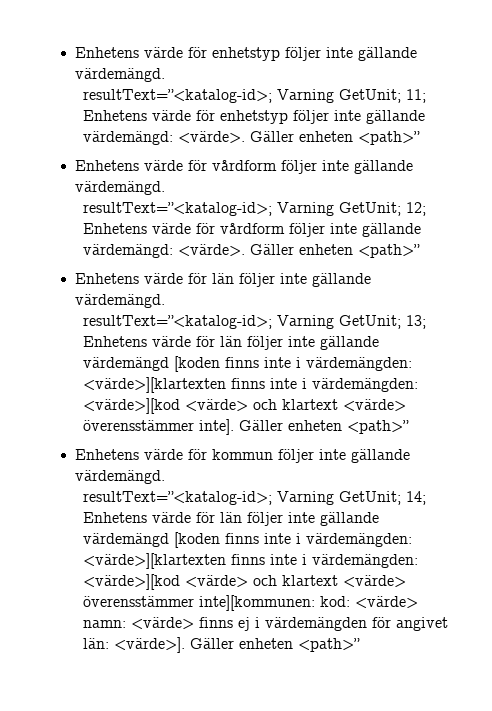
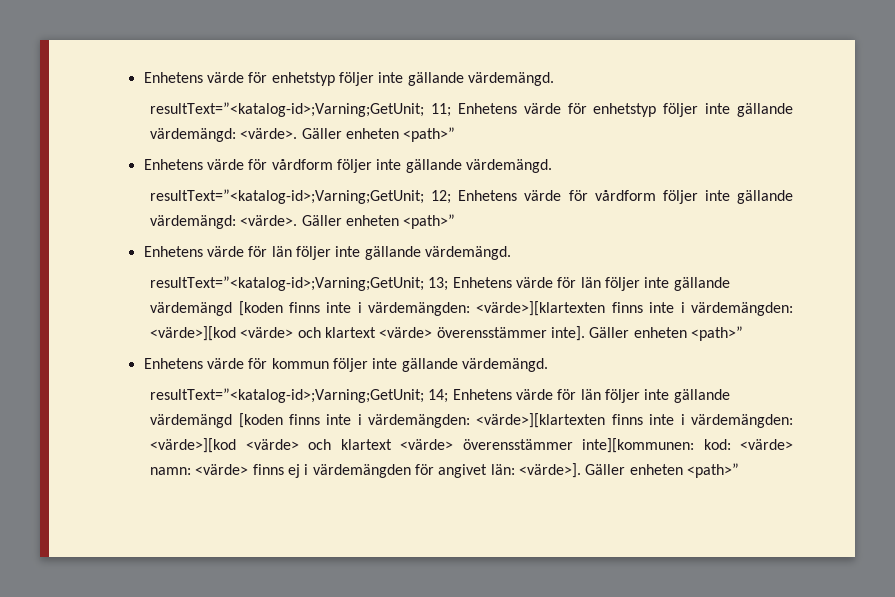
- resultText=”<katalog-id>; Varning GetUnit; 11; Enhetens värde för enhetstyp följer inte gällande värdemängd: <värde>.
+ resultText=”<katalog-id>;Varning;GetUnit; 11; Enhetens värde för enhetstyp följer inte gällande värdemängd: <värde>.
- resultText=”<katalog-id>; Varning GetUnit; 12; Enhetens värde för vårdform följer inte gällande värdemängd: <värde>.
+ resultText=”<katalog-id>;Varning;GetUnit; 12; Enhetens värde för vårdform följer inte gällande värdemängd: <värde>.
- resultText=”<katalog-id>; Varning GetUnit; 13; Enhetens värde för län följer inte gällande värdemängd [koden finns inte i värdemängden: <värde>][klartexten finns inte i värdemängden: <värde>][kod <värde> och klartext <värde> överensstämmer inte].
+ resultText=”<katalog-id>;Varning;GetUnit; 13; Enhetens värde för län följer inte gällande värdemängd [koden finns inte i värdemängden: <värde>][klartexten finns inte i värdemängden: <värde>][kod <värde> och klartext <värde> överensstämmer inte].
- resultText=”<katalog-id>; Varning GetUnit; 14; Enhetens värde för län följer inte gällande värdemängd [koden finns inte i värdemängden: <värde>][klartexten finns inte i värdemängden: <värde>][kod <värde> och klartext <värde> överensstämmer inte][kommunen: kod: <värde> namn: <värde> finns ej i värdemängden för angivet län: <värde>].
+ resultText=”<katalog-id>;Varning;GetUnit; 14; Enhetens värde för län följer inte gällande värdemängd [koden finns inte i värdemängden: <värde>][klartexten finns inte i värdemängden: <värde>][kod <värde> och klartext <värde> överensstämmer inte][kommunen: kod: <värde> namn: <värde> finns ej i värdemängden för angivet län: <värde>].

